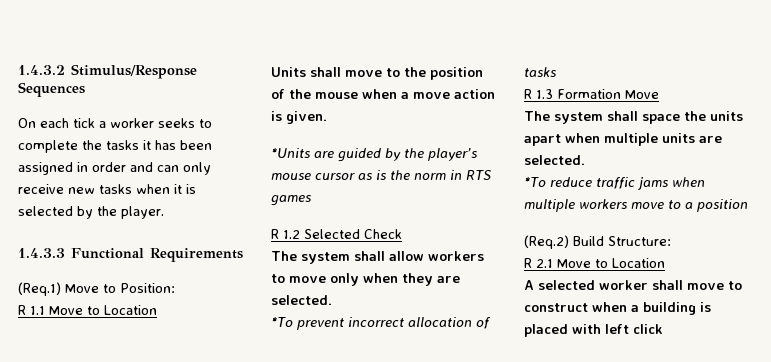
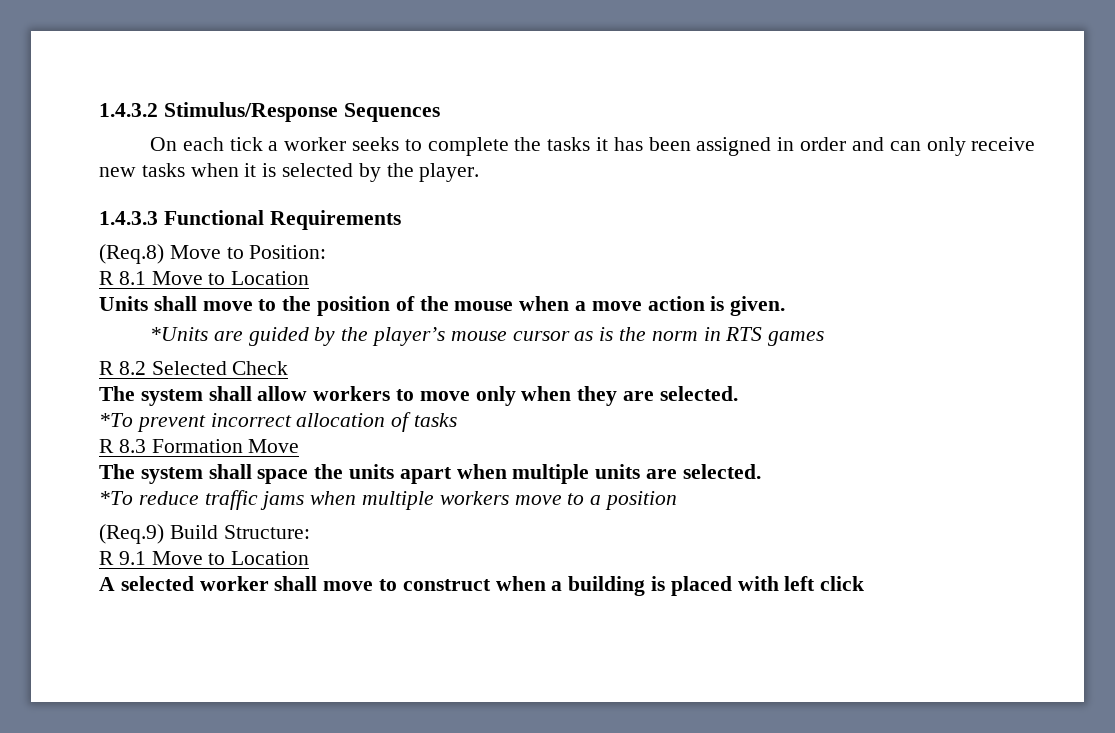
- (Req.1) Move to Position:
+ (Req.8) Move to Position:
- R 1.1 Move to Location
+ R 8.1 Move to Location
- R 1.2 Selected Check
+ R 8.2 Selected Check
- R 1.3 Formation Move
+ R 8.3 Formation Move
- (Req.2) Build Structure:
+ (Req.9) Build Structure:
- R 2.1 Move to Location
+ R 9.1 Move to Location

